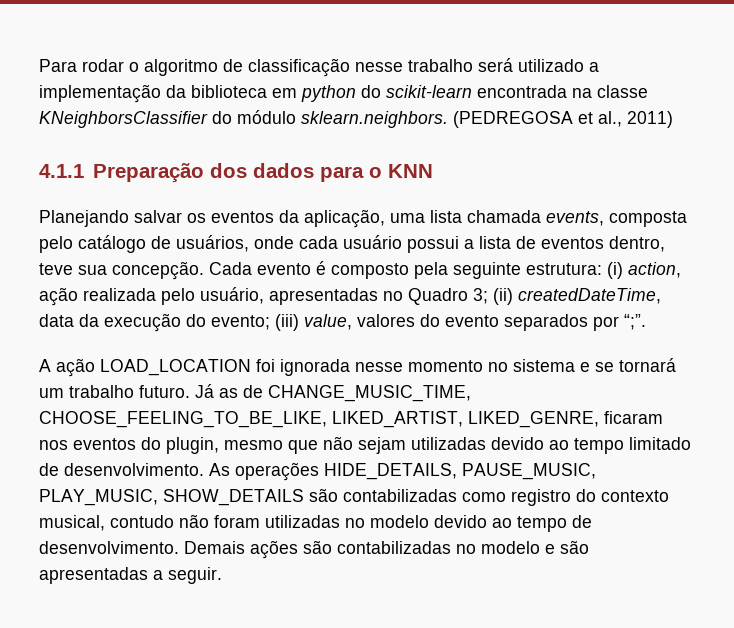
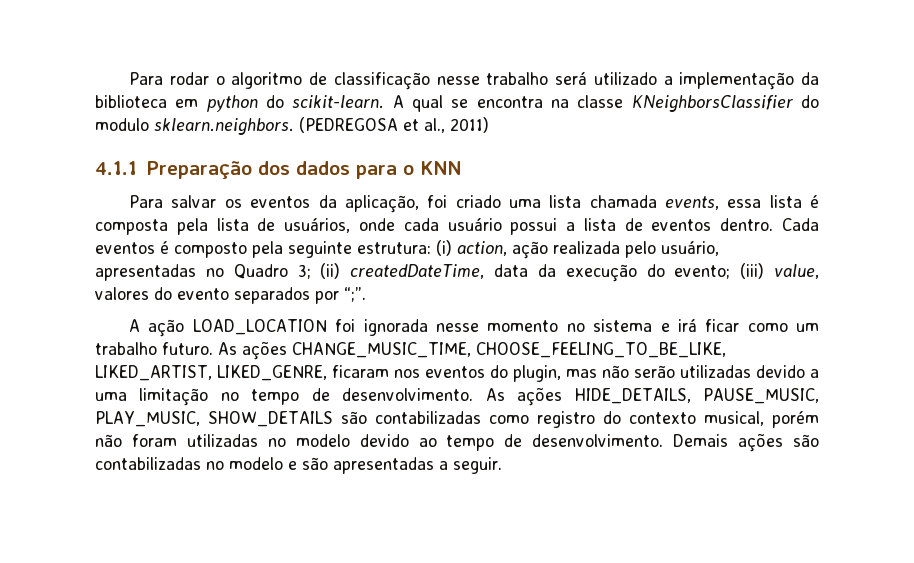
- Para rodar o algoritmo de classificação nesse trabalho será utilizado a implementação da biblioteca em python do scikit-learn encontrada na classe KNeighborsClassifier do módulo sklearn.neighbors. (PEDREGOSA et al., 2011)
+ Para rodar o algoritmo de classificação nesse trabalho será utilizado a implementação da biblioteca em python do scikit-learn. A qual se encontra na classe KNeighborsClassifier do modulo sklearn.neighbors. (PEDREGOSA et al., 2011)
- Planejando salvar os eventos da aplicação, uma lista chamada events, composta pelo catálogo de usuários, onde cada usuário possui a lista de eventos dentro, teve sua concepção. Cada evento é composto pela seguinte estrutura: (i) action, ação realizada pelo usuário, apresentadas no Quadro 3; (ii) createdDateTime, data da execução do evento; (iii) value, valores do evento separados por “;”.
+ Para salvar os eventos da aplicação, foi criado uma lista chamada events, essa lista é composta pela lista de usuários, onde cada usuário possui a lista de eventos dentro. Cada eventos é composto pela seguinte estrutura: (i) action, ação realizada pelo usuário, apresentadas no Quadro 3; (ii) createdDateTime, data da execução do evento; (iii) value, valores do evento separados por “;”.
- A ação LOAD_LOCATION foi ignorada nesse momento no sistema e se tornará um trabalho futuro. Já as de CHANGE_MUSIC_TIME, CHOOSE_FEELING_TO_BE_LIKE, LIKED_ARTIST, LIKED_GENRE, ficaram nos eventos do plugin, mesmo que não sejam utilizadas devido ao tempo limitado de desenvolvimento.
+ A ação LOAD_LOCATION foi ignorada nesse momento no sistema e irá ficar como um trabalho futuro. As ações CHANGE_MUSIC_TIME, CHOOSE_FEELING_TO_BE_LIKE, LIKED_ARTIST, LIKED_GENRE, ficaram nos eventos do plugin, mas não serão utilizadas devido a uma limitação no tempo de desenvolvimento.
- As operações HIDE_DETAILS, PAUSE_MUSIC, PLAY_MUSIC, SHOW_DETAILS são contabilizadas como registro do contexto musical, contudo não foram utilizadas no modelo devido ao tempo de desenvolvimento.
+ As ações HIDE_DETAILS, PAUSE_MUSIC, PLAY_MUSIC, SHOW_DETAILS são contabilizadas como registro do contexto musical, porém não foram utilizadas no modelo devido ao tempo de desenvolvimento.

